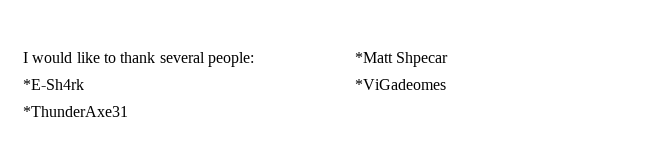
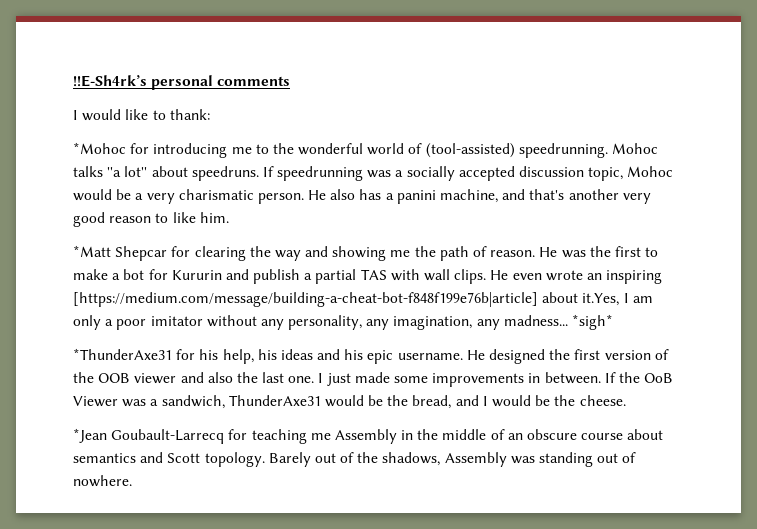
+ !!E-Sh4rk’s personal comments
- I would like to thank several people:
- *E-Sh4rk
- *ThunderAxe31
- *Matt Shpecar
- *ViGadeomes
+ I would like to thank:
+ *Mohoc for introducing me to the wonderful world of (tool-assisted) speedrunning. Mohoc talks ''a lot'' about speedruns. If speedrunning was a socially accepted discussion topic, Mohoc would be a very charismatic person. He also has a panini machine, and that's another very good reason to like him.
+ *Matt Shepcar for clearing the way and showing me the path of reason. He was the first to make a bot for Kururin and publish a partial TAS with wall clips. He even wrote an inspiring [https://medium.com/message/building-a-cheat-bot-f848f199e76b|article] about it.Yes, I am only a poor imitator without any personality, any imagination, any madness... *sigh*
+ *ThunderAxe31 for his help, his ideas and his epic username. He designed the first version of the OOB viewer and also the last one. I just made some improvements in between. If the OoB Viewer was a sandwich, ThunderAxe31 would be the bread, and I would be the cheese.
+ *Jean Goubault-Larrecq for teaching me Assembly in the middle of an obscure course about semantics and Scott topology. Barely out of the shadows, Assembly was standing out of nowhere.

